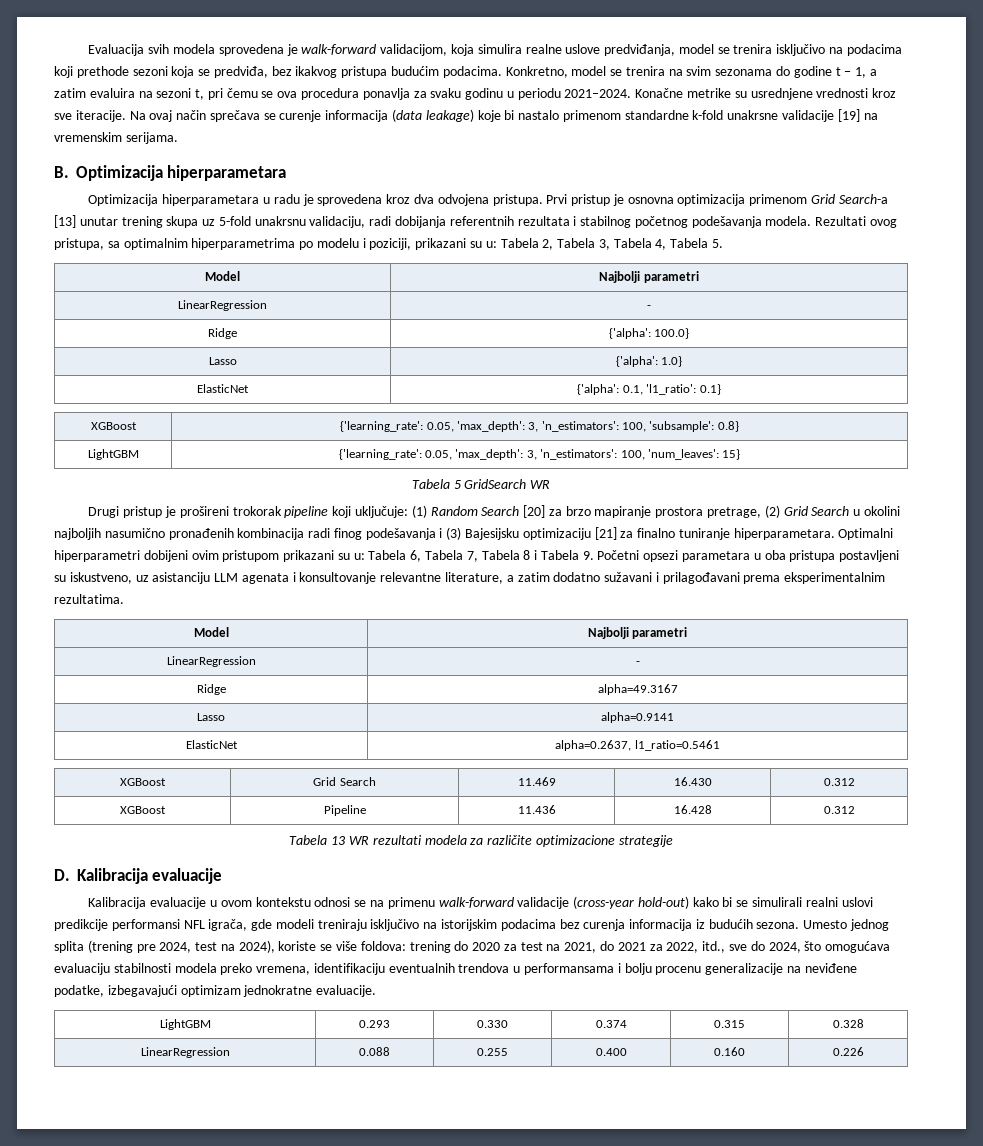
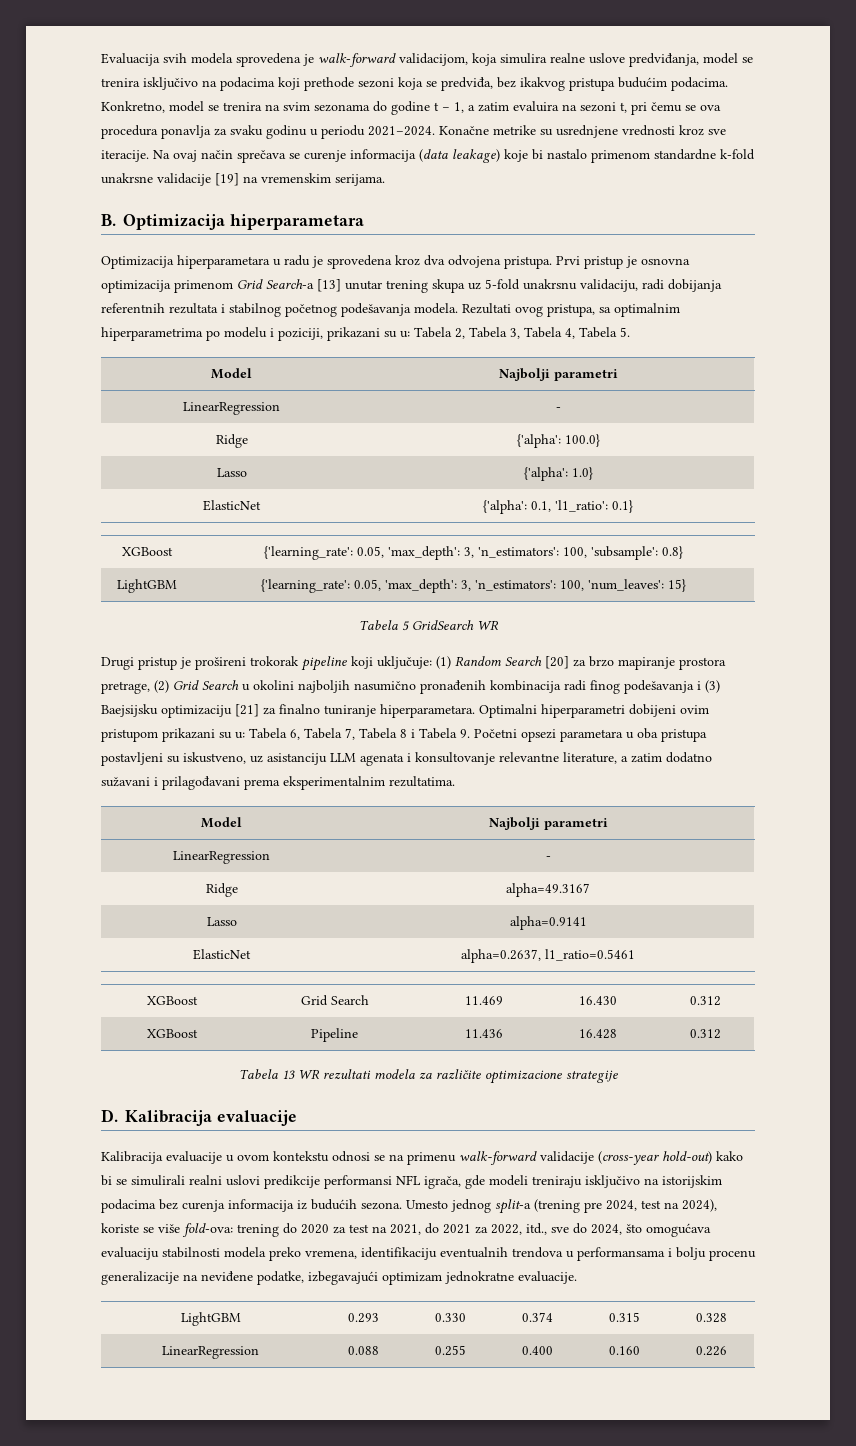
- Drugi pristup je prošireni trokorak pipeline koji uključuje: (1) Random Search [20] za brzo mapiranje prostora pretrage, (2) Grid Search u okolini najboljih nasumično pronađenih kombinacija radi finog podešavanja i (3) Bajesijsku optimizaciju [21] za finalno tuniranje hiperparametara.
+ Drugi pristup je prošireni trokorak pipeline koji uključuje: (1) Random Search [20] za brzo mapiranje prostora pretrage, (2) Grid Search u okolini najboljih nasumično pronađenih kombinacija radi finog podešavanja i (3) Baejsijsku optimizaciju [21] za finalno tuniranje hiperparametara.
- Umesto jednog splita (trening pre 2024, test na 2024), koriste se više foldova: trening do 2020 za test na 2021, do 2021 za 2022, itd., sve do 2024, što omogućava evaluaciju stabilnosti modela preko vremena, identifikaciju eventualnih trendova u performansama i bolju procenu generalizacije na neviđene podatke, izbegavajući optimizam jednokratne evaluacije.
+ Umesto jednog split-a (trening pre 2024, test na 2024), koriste se više fold-ova: trening do 2020 za test na 2021, do 2021 za 2022, itd., sve do 2024, što omogućava evaluaciju stabilnosti modela preko vremena, identifikaciju eventualnih trendova u performansama i bolju procenu generalizacije na neviđene podatke, izbegavajući optimizam jednokratne evaluacije.

